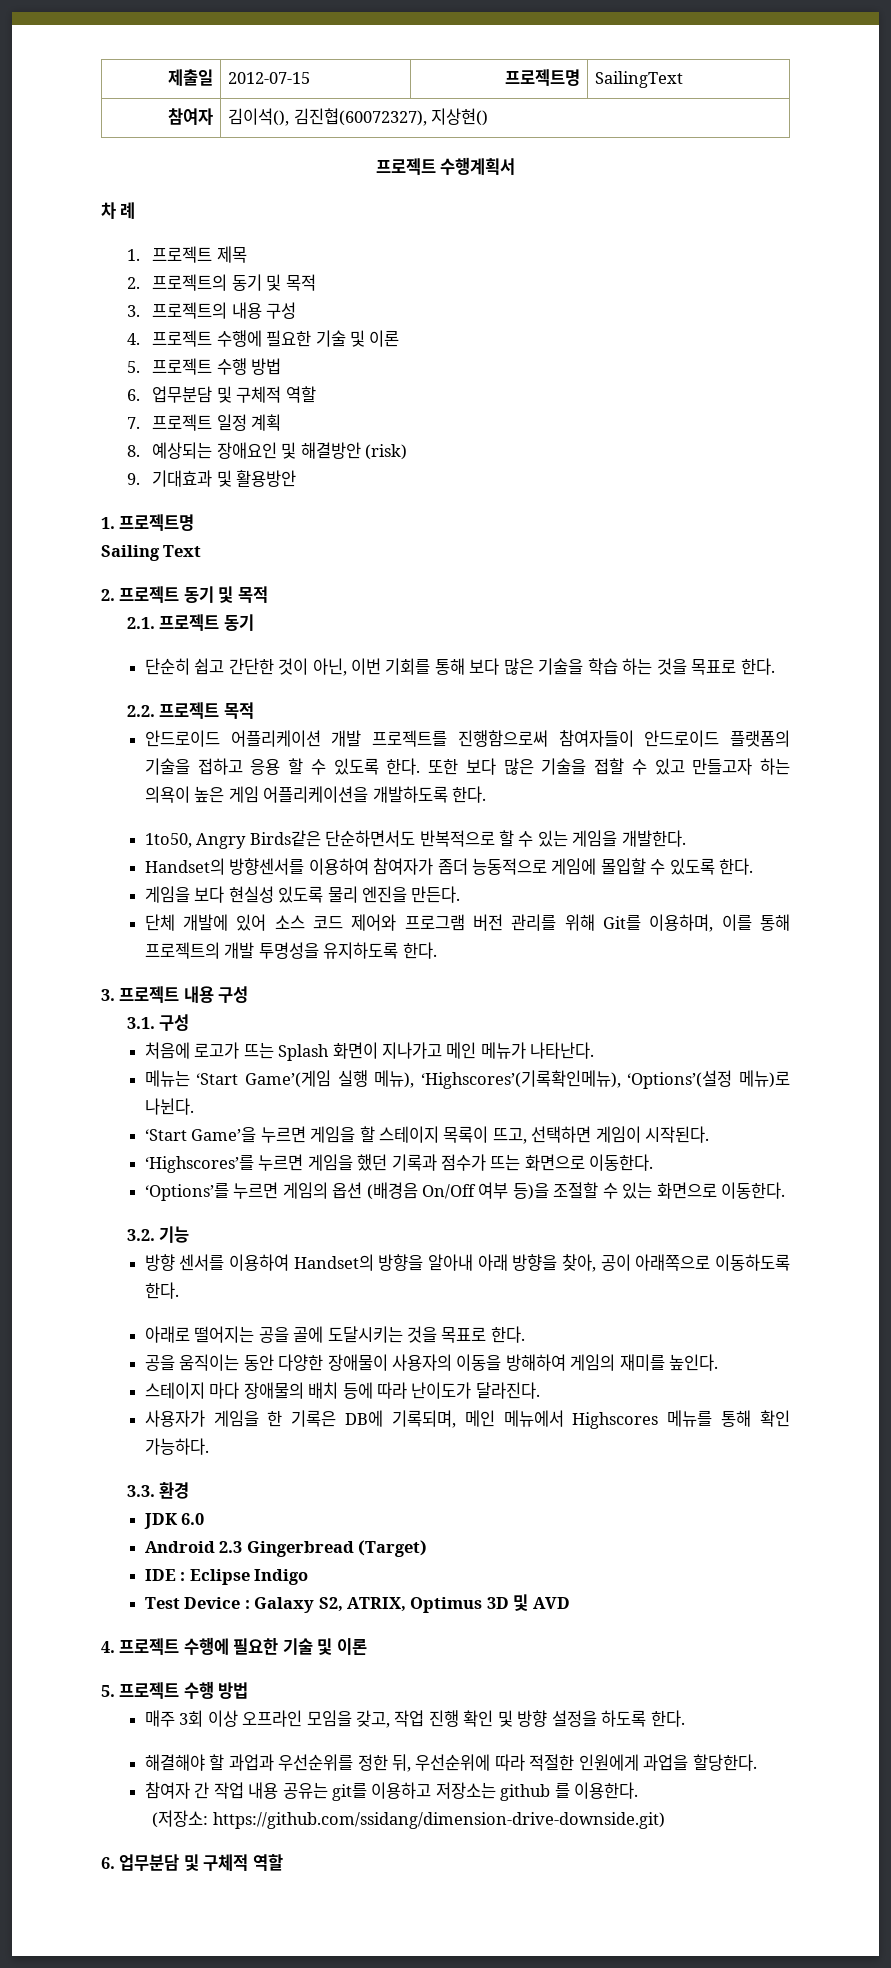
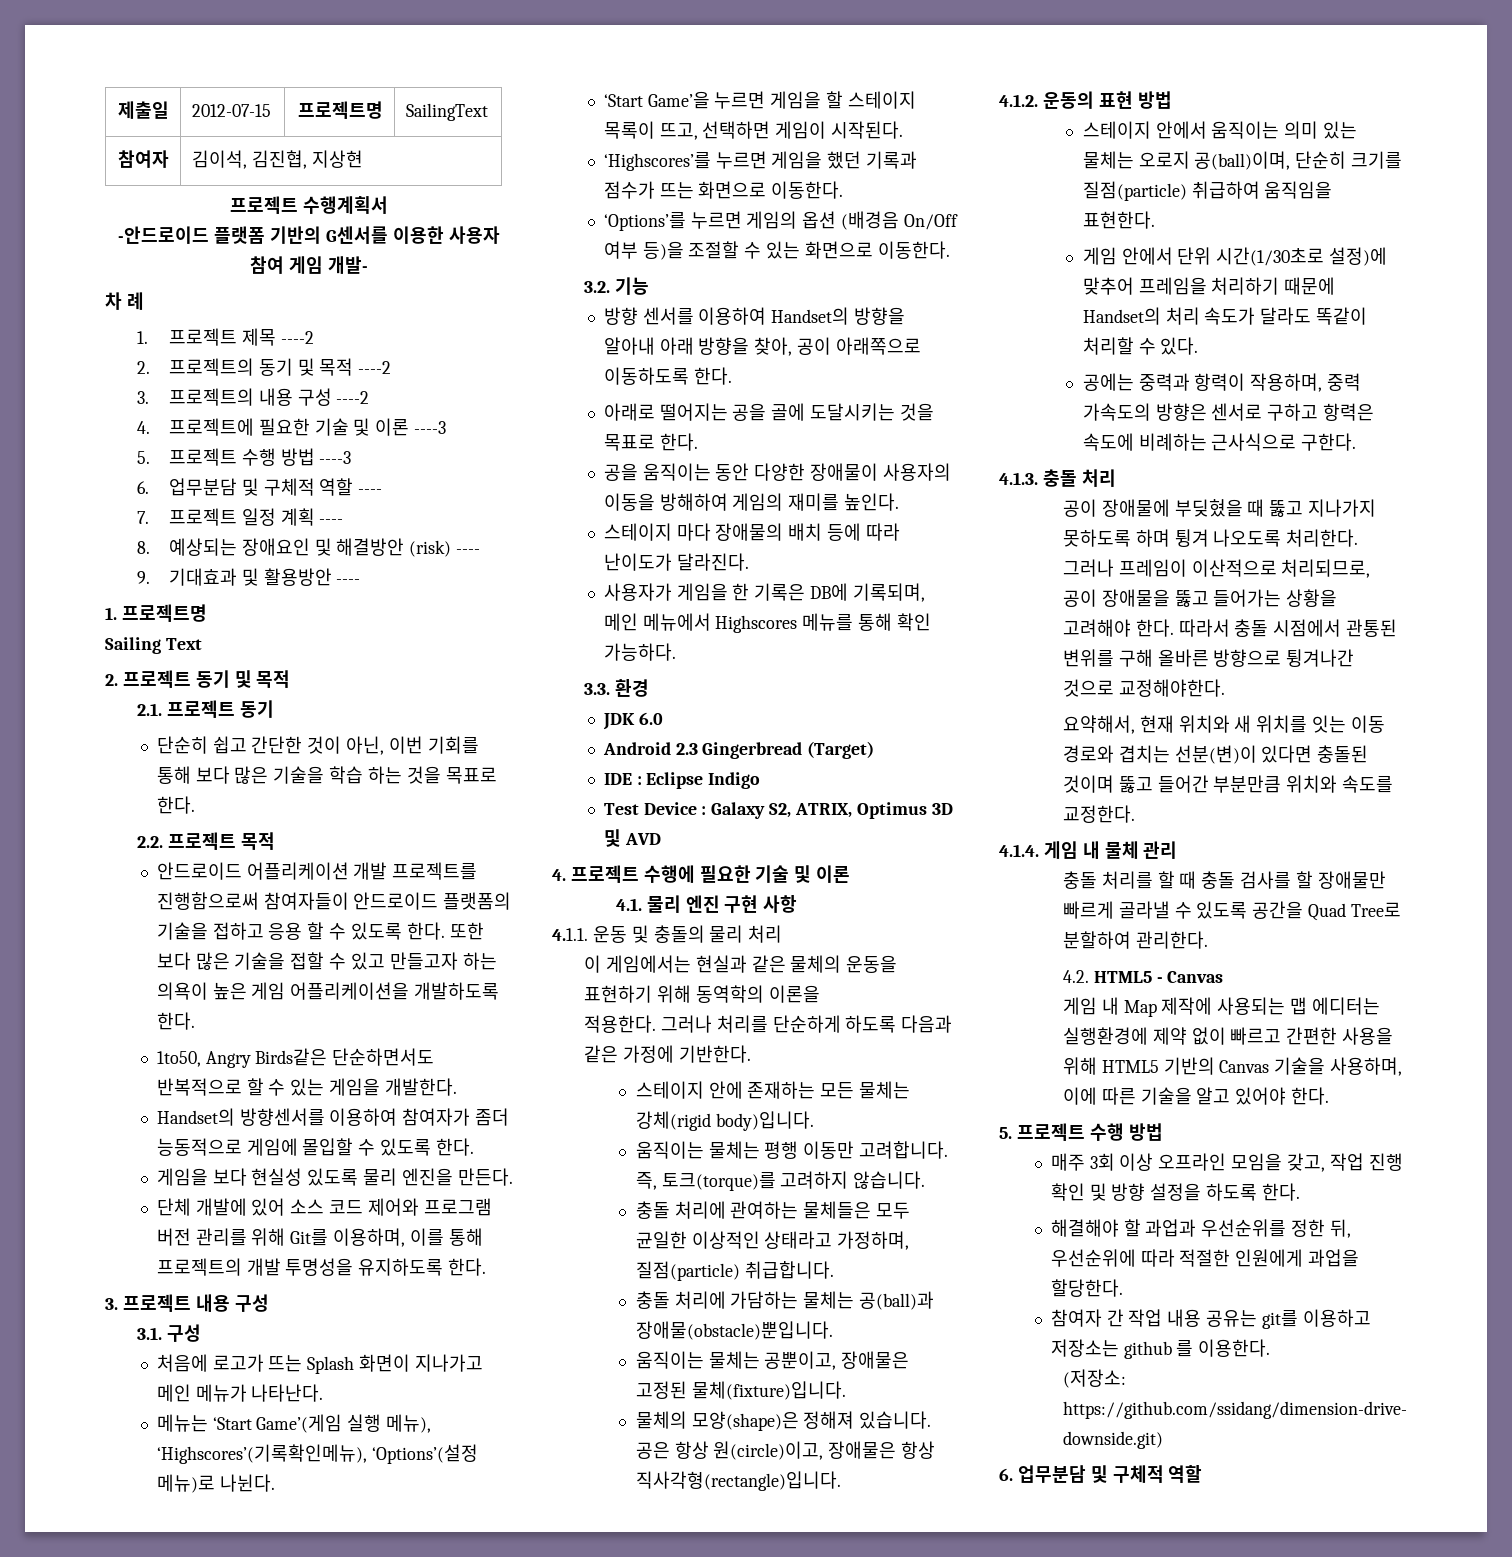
- 참여자 | 김이석(), 김진협(60072327), 지상현()
+ 참여자 | 김이석, 김진협, 지상현
+ -안드로이드 플랫폼 기반의 G센서를 이용한 사용자 참여 게임 개발-
- 1. 프로젝트 제목
+ 1. 프로젝트 제목 ----2
- 2. 프로젝트의 동기 및 목적
+ 2. 프로젝트의 동기 및 목적 ----2
- 3. 프로젝트의 내용 구성
- 4. 프로젝트 수행에 필요한 기술 및 이론
- 5. 프로젝트 수행 방법
- 6. 업무분담 및 구체적 역할
+ 3. 프로젝트의 내용 구성 ----2
+ 4. 프로젝트에 필요한 기술 및 이론 ----3
+ 5. 프로젝트 수행 방법 ----3
+ 6. 업무분담 및 구체적 역할 ----
- 7. 프로젝트 일정 계획
+ 7. 프로젝트 일정 계획 ----
- 8. 예상되는 장애요인 및 해결방안 (risk)
+ 8. 예상되는 장애요인 및 해결방안 (risk) ----
- 9. 기대효과 및 활용방안
+ 9. 기대효과 및 활용방안 ----
+ 4.1. 물리 엔진 구현 사항
+ 4.1.1. 운동 및 충돌의 물리 처리
+ 이 게임에서는 현실과 같은 물체의 운동을 표현하기 위해 동역학의 이론을
+ 적용한다. 그러나 처리를 단순하게 하도록 다음과 같은 가정에 기반한다.
+ 스테이지 안에 존재하는 모든 물체는 강체(rigid body)입니다.
+ 움직이는 물체는 평행 이동만 고려합니다. 즉, 토크(torque)를 고려하지 않습니다.
+ 충돌 처리에 관여하는 물체들은 모두 균일한 이상적인 상태라고 가정하며, 질점(particle) 취급합니다.
+ 충돌 처리에 가담하는 물체는 공(ball)과 장애물(obstacle)뿐입니다.
+ 움직이는 물체는 공뿐이고, 장애물은 고정된 물체(fixture)입니다.
+ 물체의 모양(shape)은 정해져 있습니다. 공은 항상 원(circle)이고, 장애물은 항상 직사각형(rectangle)입니다.
+ 4.1.2. 운동의 표현 방법
+ 스테이지 안에서 움직이는 의미 있는 물체는 오로지 공(ball)이며, 단순히 크기를 질점(particle) 취급하여 움직임을 표현한다.
+ 게임 안에서 단위 시간(1/30초로 설정)에 맞추어 프레임을 처리하기 때문에 Handset의 처리 속도가 달라도 똑같이 처리할 수 있다.
+ 공에는 중력과 항력이 작용하며, 중력 가속도의 방향은 센서로 구하고 항력은 속도에 비례하는 근사식으로 구한다.
+ 4.1.3. 충돌 처리
+ 공이 장애물에 부딪혔을 때 뚫고 지나가지 못하도록 하며 튕겨 나오도록 처리한다. 그러나 프레임이 이산적으로 처리되므로, 공이 장애물을 뚫고 들어가는 상황을 고려해야 한다. 따라서 충돌 시점에서 관통된 변위를 구해 올바른 방향으로 튕겨나간 것으로 교정해야한다.
+ 요약해서, 현재 위치와 새 위치를 잇는 이동 경로와 겹치는 선분(변)이 있다면 충돌된 것이며 뚫고 들어간 부분만큼 위치와 속도를 교정한다.
+ 4.1.4. 게임 내 물체 관리
+ 충돌 처리를 할 때 충돌 검사를 할 장애물만 빠르게 골라낼 수 있도록 공간을 Quad Tree로 분할하여 관리한다.
+ 4.2. HTML5 - Canvas
+ 게임 내 Map 제작에 사용되는 맵 에디터는 실행환경에 제약 없이 빠르고 간편한 사용을 위해 HTML5 기반의 Canvas 기술을 사용하며, 이에 따른 기술을 알고 있어야 한다.

